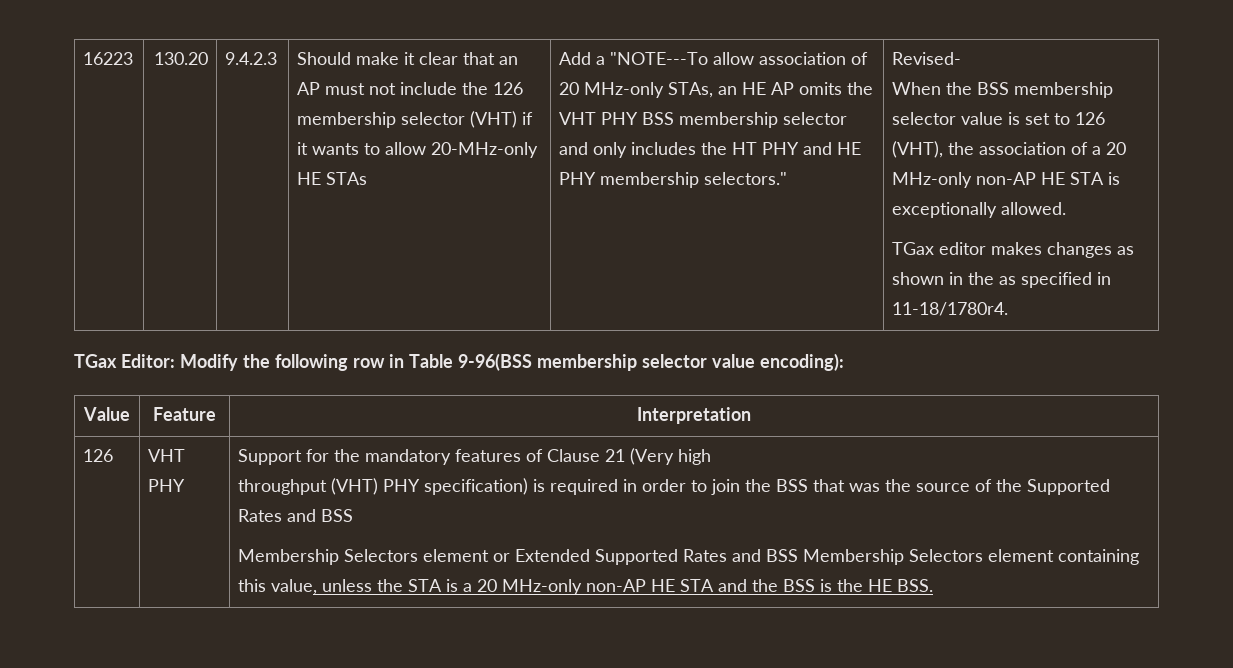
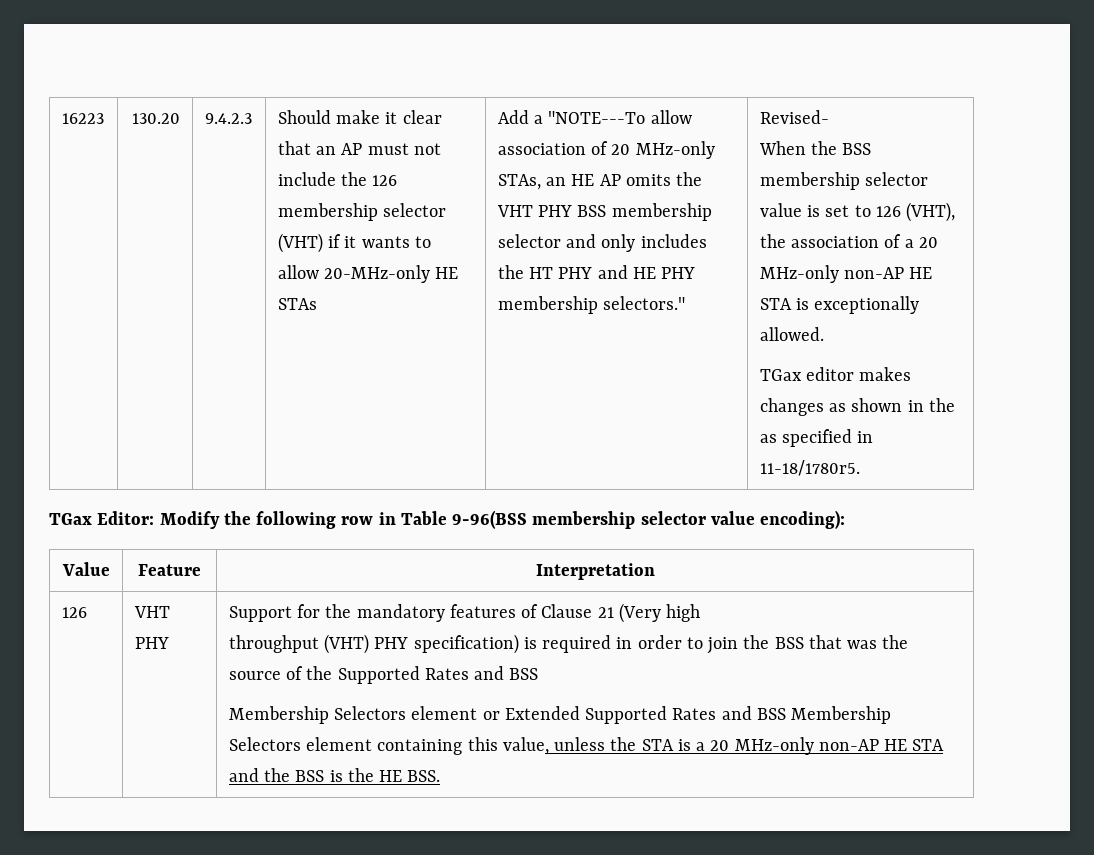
- TGax editor makes changes as shown in the as specified in 11-18/1780r4.
+ TGax editor makes changes as shown in the as specified in 11-18/1780r5.

